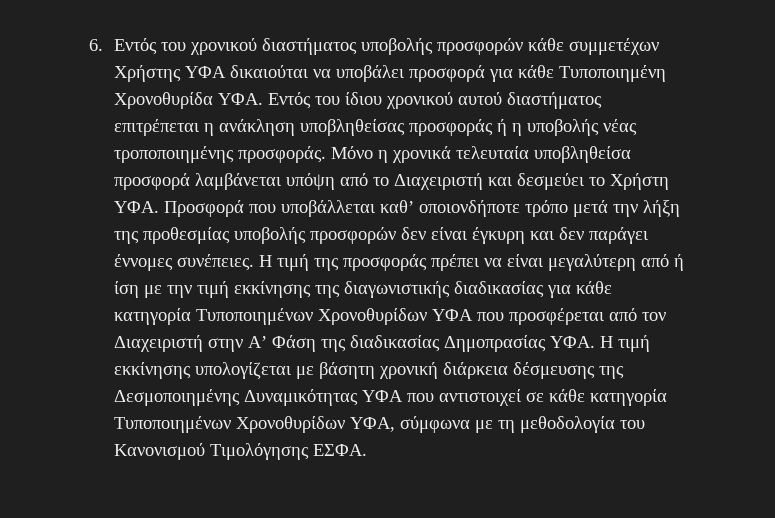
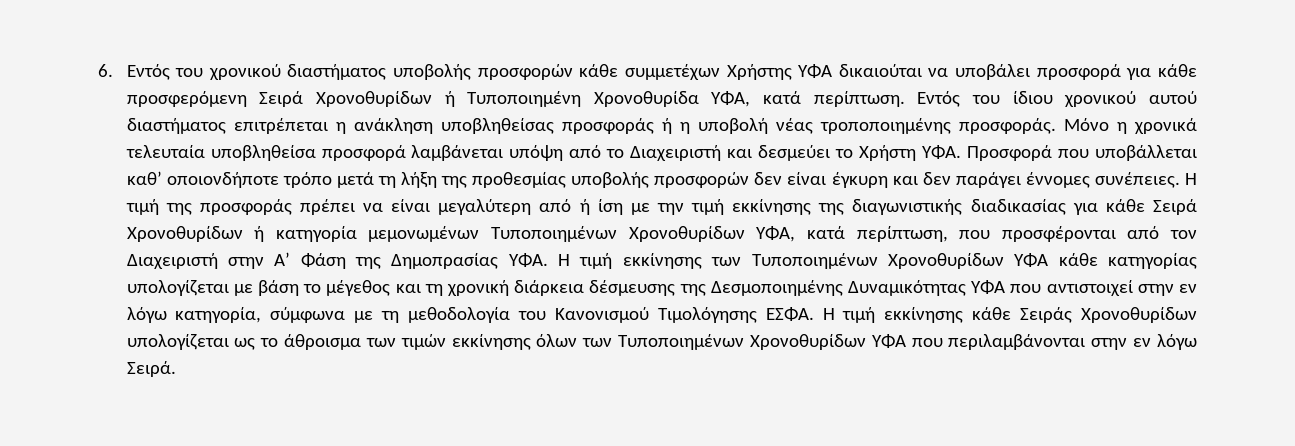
- 6. Εντός του χρονικού διαστήματος υποβολής προσφορών κάθε συμμετέχων Χρήστης ΥΦΑ δικαιούται να υποβάλει προσφορά για κάθε Τυποποιημένη Χρονοθυρίδα ΥΦΑ. Εντός του ίδιου χρονικού αυτού διαστήματος επιτρέπεται η ανάκληση υποβληθείσας προσφοράς ή η υποβολής νέας τροποποιημένης προσφοράς.
+ 6. Εντός του χρονικού διαστήματος υποβολής προσφορών κάθε συμμετέχων Χρήστης ΥΦΑ δικαιούται να υποβάλει προσφορά για κάθε προσφερόμενη Σειρά Χρονοθυρίδων ή Τυποποιημένη Χρονοθυρίδα ΥΦΑ, κατά περίπτωση. Εντός του ίδιου χρονικού αυτού διαστήματος επιτρέπεται η ανάκληση υποβληθείσας προσφοράς ή η υποβολή νέας τροποποιημένης προσφοράς.
- Μόνο η χρονικά τελευταία υποβληθείσα προσφορά λαμβάνεται υπόψη από το Διαχειριστή και δεσμεύει το Χρήστη ΥΦΑ. Προσφορά που υποβάλλεται καθ’ οποιονδήποτε τρόπο μετά την λήξη της προθεσμίας υποβολής προσφορών δεν είναι έγκυρη και δεν παράγει έννομες συνέπειες.
+ Μόνο η χρονικά τελευταία υποβληθείσα προσφορά λαμβάνεται υπόψη από το Διαχειριστή και δεσμεύει το Χρήστη ΥΦΑ. Προσφορά που υποβάλλεται καθ’ οποιονδήποτε τρόπο μετά τη λήξη της προθεσμίας υποβολής προσφορών δεν είναι έγκυρη και δεν παράγει έννομες συνέπειες.
- Η τιμή της προσφοράς πρέπει να είναι μεγαλύτερη από ή ίση με την τιμή εκκίνησης της διαγωνιστικής διαδικασίας για κάθε κατηγορία Τυποποιημένων Χρονοθυρίδων ΥΦΑ που προσφέρεται από τον Διαχειριστή στην Α’ Φάση της διαδικασίας Δημοπρασίας ΥΦΑ. Η τιμή εκκίνησης υπολογίζεται με βάσητη χρονική διάρκεια δέσμευσης της Δεσμοποιημένης Δυναμικότητας ΥΦΑ που αντιστοιχεί σε κάθε κατηγορία Τυποποιημένων Χρονοθυρίδων ΥΦΑ, σύμφωνα με τη μεθοδολογία του Κανονισμού Τιμολόγησης ΕΣΦΑ.
+ Η τιμή της προσφοράς πρέπει να είναι μεγαλύτερη από ή ίση με την τιμή εκκίνησης της διαγωνιστικής διαδικασίας για κάθε Σειρά Χρονοθυρίδων ή κατηγορία μεμονωμένων Τυποποιημένων Χρονοθυρίδων ΥΦΑ, κατά περίπτωση, που προσφέρονται από τον Διαχειριστή στην Α’ Φάση της Δημοπρασίας ΥΦΑ. Η τιμή εκκίνησης των Τυποποιημένων Χρονοθυρίδων ΥΦΑ κάθε κατηγορίας υπολογίζεται με βάση το μέγεθος και τη χρονική διάρκεια δέσμευσης της Δεσμοποιημένης Δυναμικότητας ΥΦΑ που αντιστοιχεί στην εν λόγω κατηγορία, σύμφωνα με τη μεθοδολογία του Κανονισμού Τιμολόγησης ΕΣΦΑ.
+ Η τιμή εκκίνησης κάθε Σειράς Χρονοθυρίδων υπολογίζεται ως το άθροισμα των τιμών εκκίνησης όλων των Τυποποιημένων Χρονοθυρίδων ΥΦΑ που περιλαμβάνονται στην εν λόγω Σειρά.

